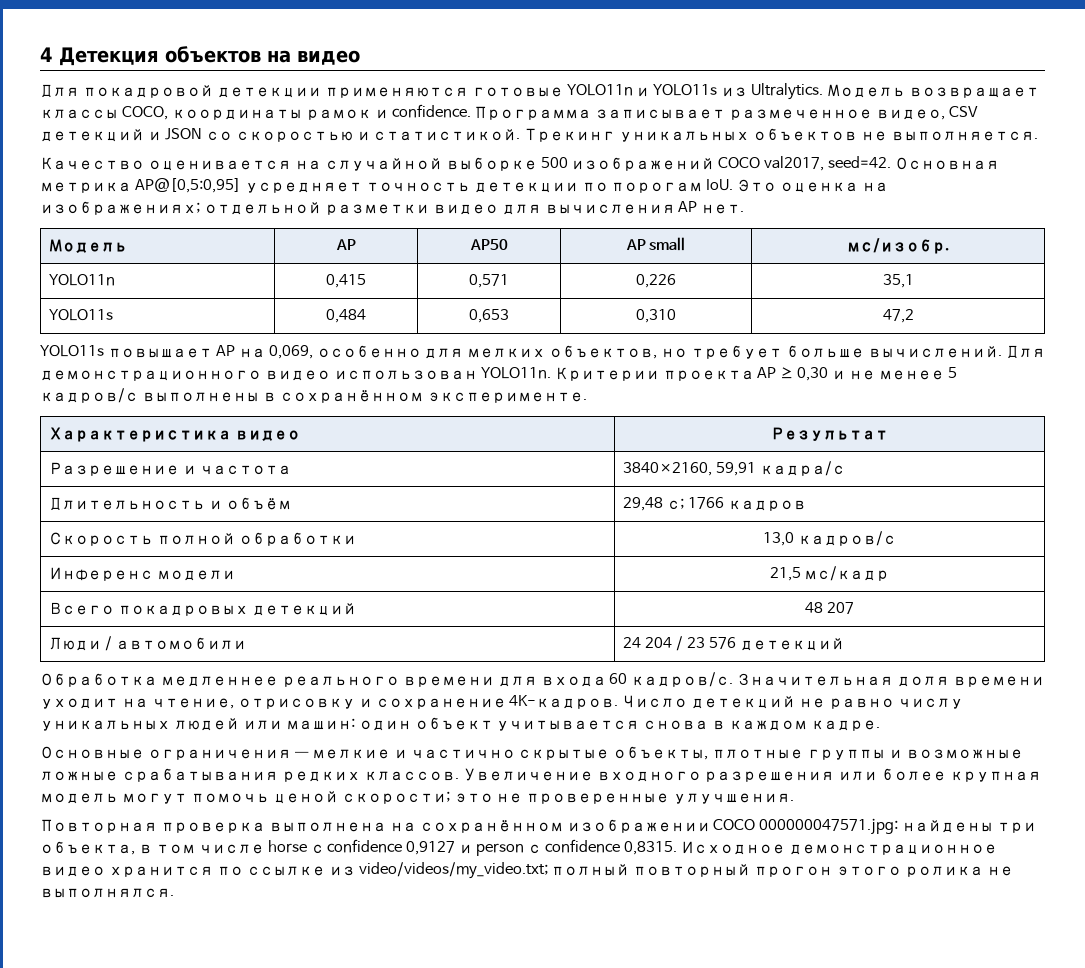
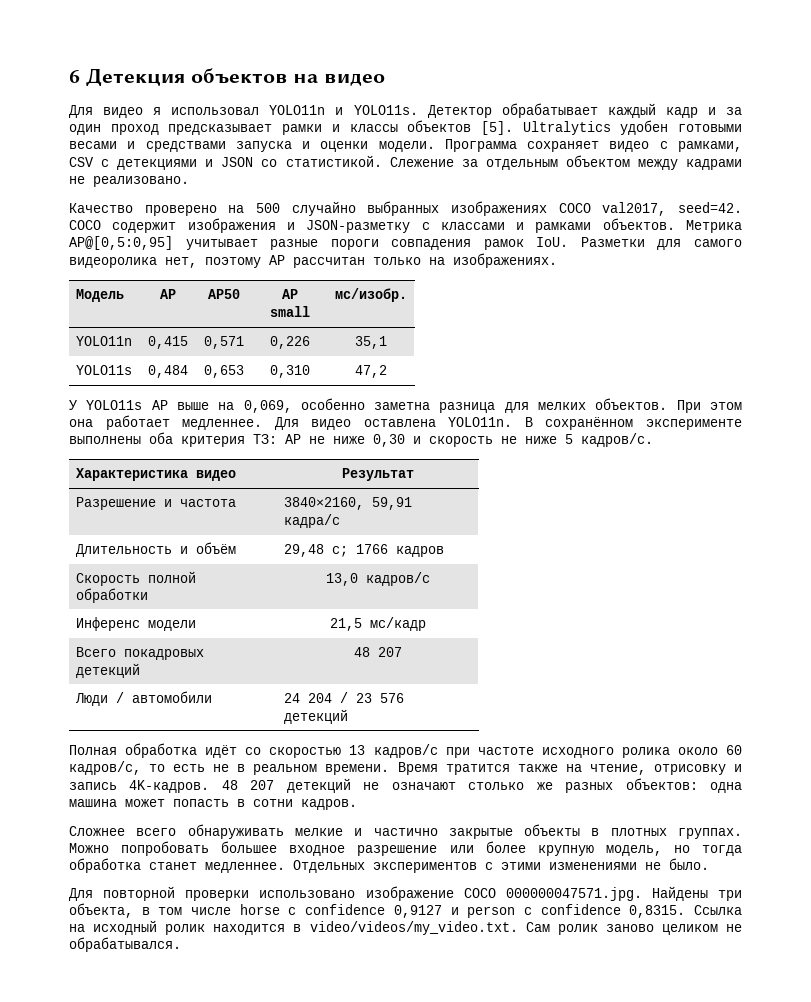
- 4 Детекция объектов на видео
+ 6 Детекция объектов на видео
- Для покадровой детекции применяются готовые YOLO11n и YOLO11s из Ultralytics. Модель возвращает классы COCO, координаты рамок и confidence. Программа записывает размеченное видео, CSV детекций и JSON со скоростью и статистикой. Трекинг уникальных объектов не выполняется.
- Качество оценивается на случайной выборке 500 изображений COCO val2017, seed=42. Основная метрика AP@[0,5:0,95] усредняет точность детекции по порогам IoU. Это оценка на изображениях; отдельной разметки видео для вычисления AP нет.
+ Для видео я использовал YOLO11n и YOLO11s. Детектор обрабатывает каждый кадр и за один проход предсказывает рамки и классы объектов [5]. Ultralytics удобен готовыми весами и средствами запуска и оценки модели. Программа сохраняет видео с рамками, CSV с детекциями и JSON со статистикой. Слежение за отдельным объектом между кадрами не реализовано.
+ Качество проверено на 500 случайно выбранных изображениях COCO val2017, seed=42. COCO содержит изображения и JSON-разметку с классами и рамками объектов. Метрика AP@[0,5:0,95] учитывает разные пороги совпадения рамок IoU. Разметки для самого видеоролика нет, поэтому AP рассчитан только на изображениях.
- YOLO11s повышает AP на 0,069, особенно для мелких объектов, но требует больше вычислений. Для демонстрационного видео использован YOLO11n. Критерии проекта AP ≥ 0,30 и не менее 5 кадров/с выполнены в сохранённом эксперименте.
+ У YOLO11s AP выше на 0,069, особенно заметна разница для мелких объектов. При этом она работает медленнее. Для видео оставлена YOLO11n. В сохранённом эксперименте выполнены оба критерия ТЗ: AP не ниже 0,30 и скорость не ниже 5 кадров/с.
- Обработка медленнее реального времени для входа 60 кадров/с. Значительная доля времени уходит на чтение, отрисовку и сохранение 4K-кадров. Число детекций не равно числу уникальных людей или машин: один объект учитывается снова в каждом кадре.
- Основные ограничения — мелкие и частично скрытые объекты, плотные группы и возможные ложные срабатывания редких классов. Увеличение входного разрешения или более крупная модель могут помочь ценой скорости; это не проверенные улучшения.
- Повторная проверка выполнена на сохранённом изображении COCO 000000047571.jpg: найдены три объекта, в том числе horse с confidence 0,9127 и person с confidence 0,8315.
+ Полная обработка идёт со скоростью 13 кадров/с при частоте исходного ролика около 60 кадров/с, то есть не в реальном времени. Время тратится также на чтение, отрисовку и запись 4K-кадров. 48 207 детекций не означают столько же разных объектов: одна машина может попасть в сотни кадров.
+ Сложнее всего обнаруживать мелкие и частично закрытые объекты в плотных группах. Можно попробовать большее входное разрешение или более крупную модель, но тогда обработка станет медленнее. Отдельных экспериментов с этими изменениями не было.
+ Для повторной проверки использовано изображение COCO 000000047571.jpg. Найдены три объекта, в том числе horse с confidence 0,9127 и person с confidence 0,8315.
- Исходное демонстрационное видео хранится по ссылке из video/videos/my_video.txt; полный повторный прогон этого ролика не выполнялся.
+ Ссылка на исходный ролик находится в video/videos/my_video.txt. Сам ролик заново целиком не обрабатывался.

